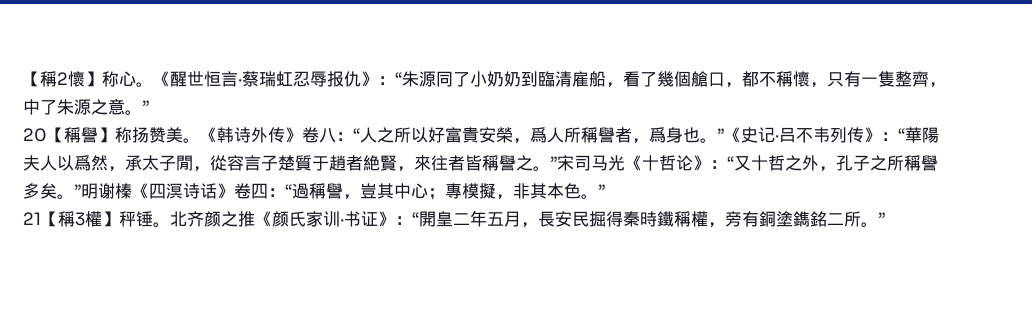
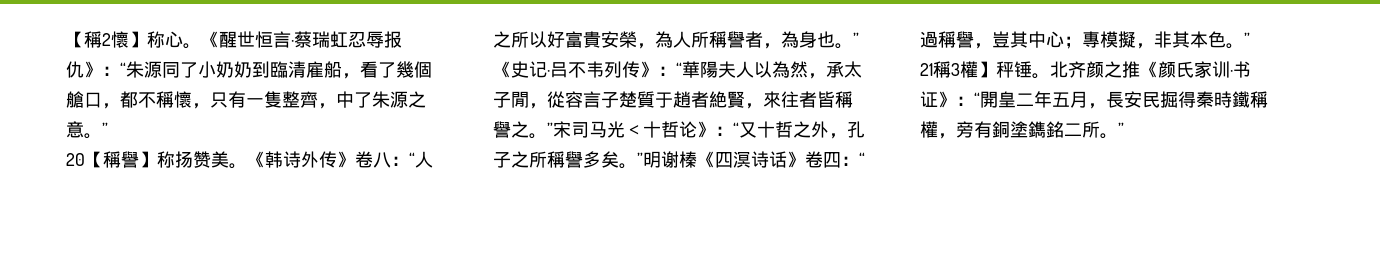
- “人之所以好富貴安榮，爲人所稱譽者，爲身也。”《史记·吕不韦列传》：
+ “人之所以好富貴安榮，為人所稱譽者，為身也。”《史记·吕不韦列传》：
- “華陽夫人以爲然，承太子閒，從容言子楚質于趙者絶賢，來往者皆稱譽之。”宋司马光《十哲论》：
+ “華陽夫人以為然，承太子閒，從容言子楚質于趙者絶賢，來往者皆稱譽之。”宋司马光＜十哲论》：
- 21【稱3權】秤锤。
+ 21稱3權】秤锤。

